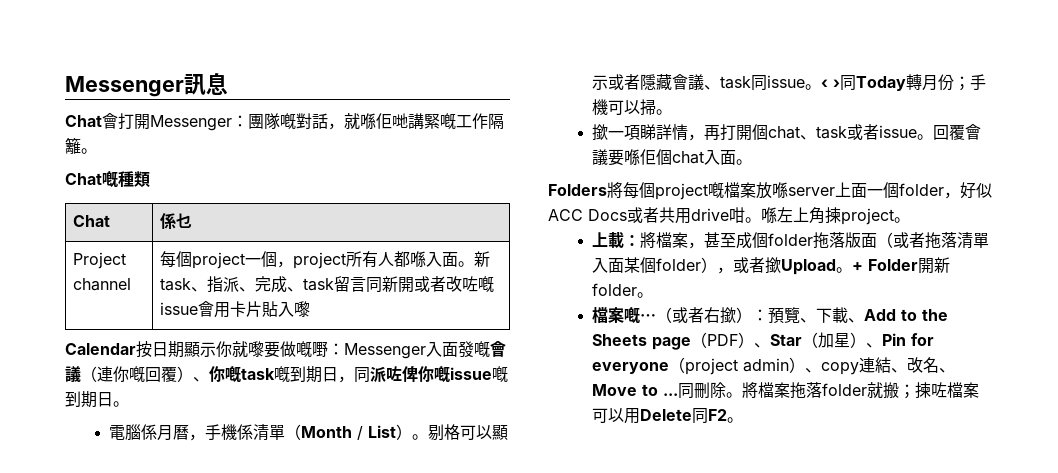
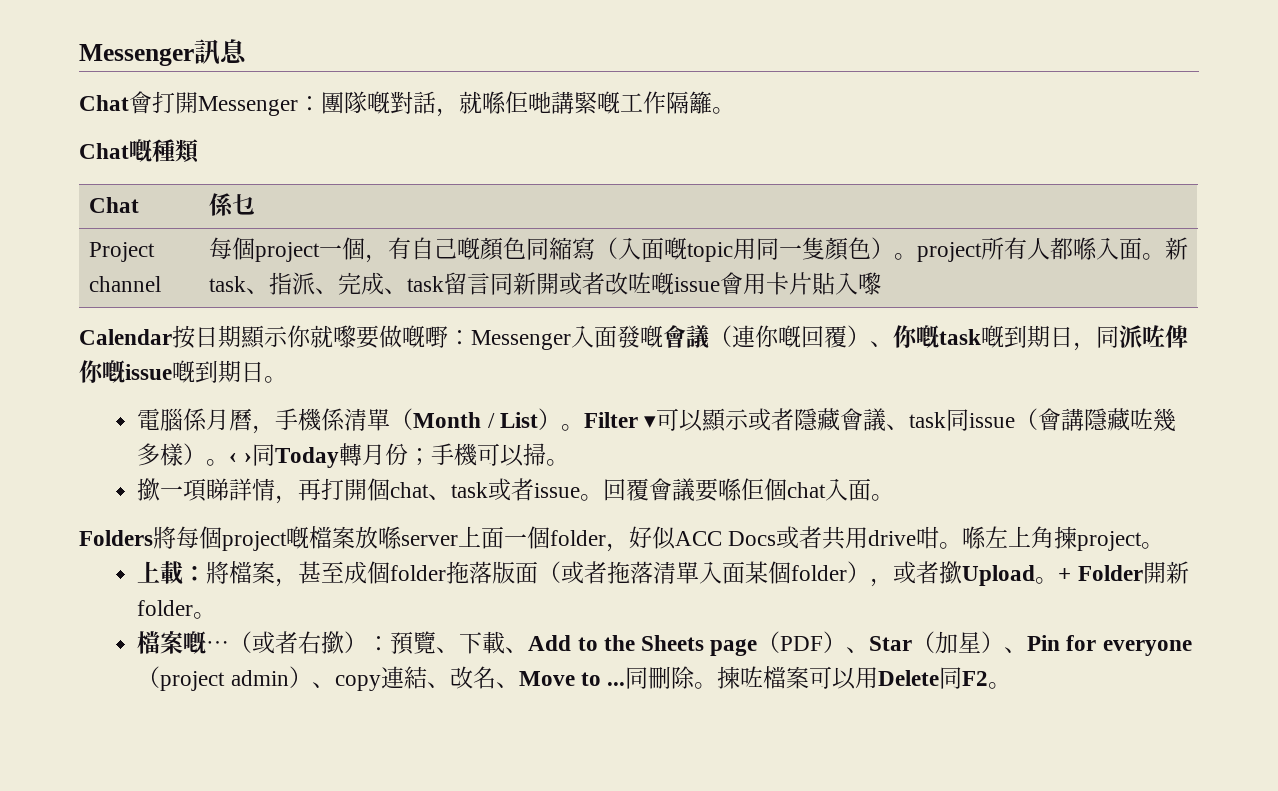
- Project channel | 每個project一個，project所有人都喺入面。新task、指派、完成、task留言同新開或者改咗嘅issue會用卡片貼入嚟
+ Project channel | 每個project一個，有自己嘅顏色同縮寫（入面嘅topic用同一隻顏色）。project所有人都喺入面。新task、指派、完成、task留言同新開或者改咗嘅issue會用卡片貼入嚟
- 剔格可以顯示或者隱藏會議、task同issue。
+ Filter ▾可以顯示或者隱藏會議、task同issue（會講隱藏咗幾多樣）。
- 將檔案拖落folder就搬；揀咗檔案可以用Delete同F2。
+ 揀咗檔案可以用Delete同F2。

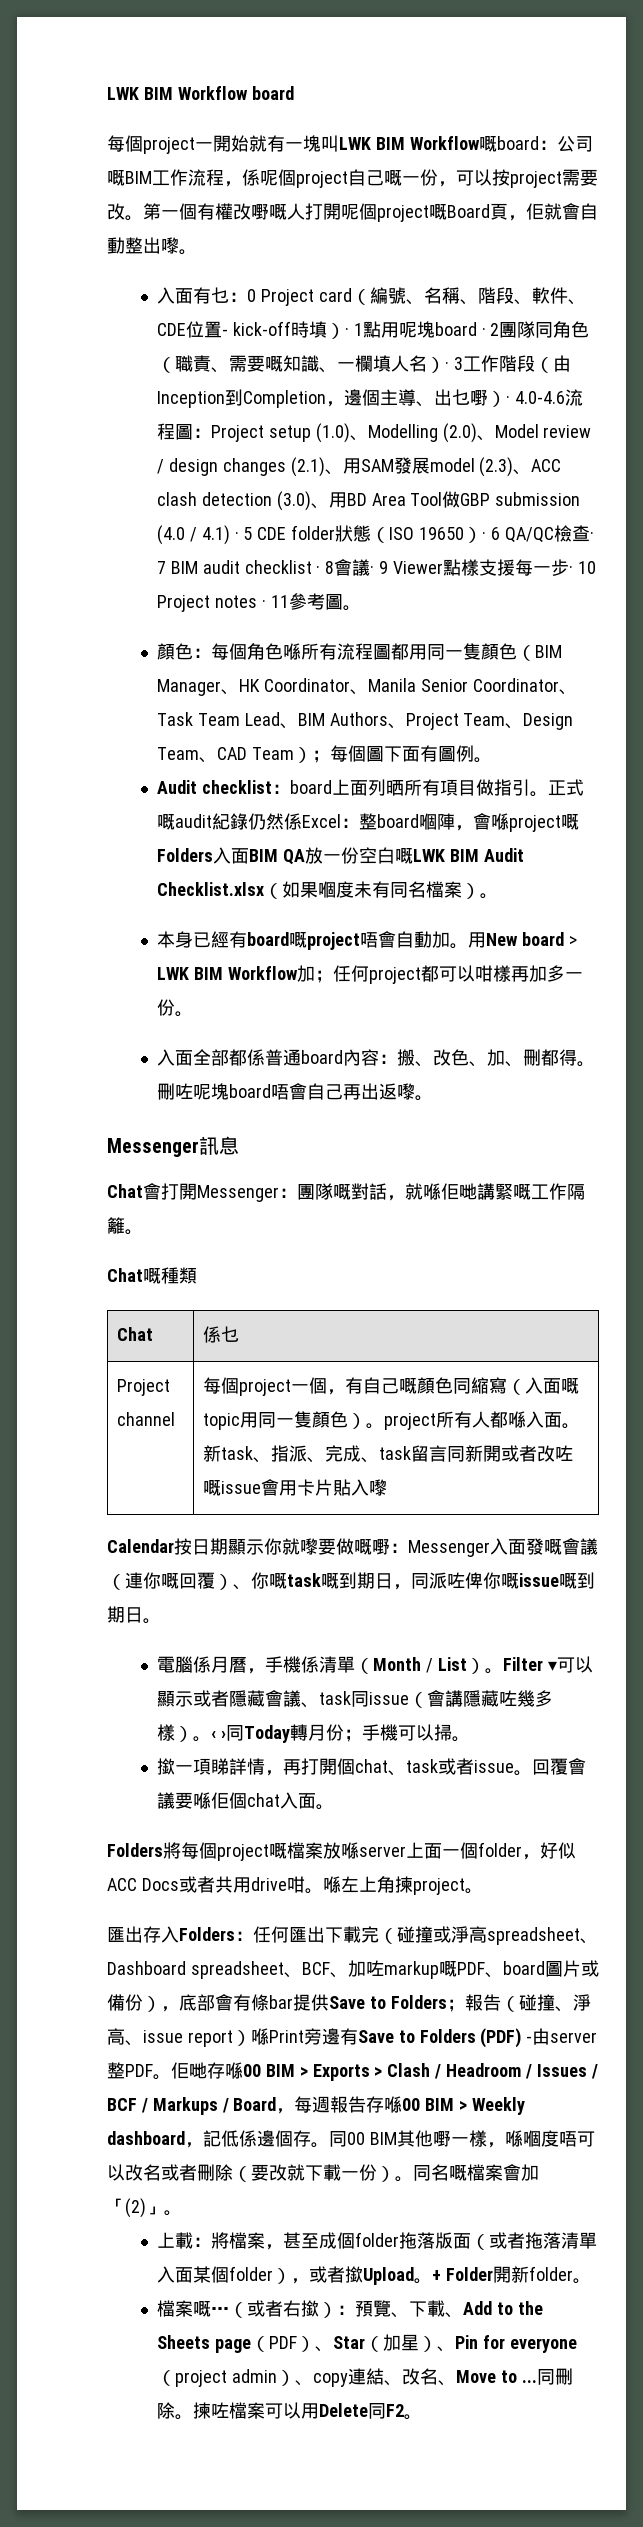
+ LWK BIM Workflow board
+ 每個project一開始就有一塊叫LWK BIM Workflow嘅board：公司嘅BIM工作流程，係呢個project自己嘅一份，可以按project需要改。第一個有權改嘢嘅人打開呢個project嘅Board頁，佢就會自動整出嚟。
+ 入面有乜：0 Project card（編號、名稱、階段、軟件、CDE位置- kick-off時填）· 1點用呢塊board · 2團隊同角色（職責、需要嘅知識、一欄填人名）· 3工作階段（由Inception到Completion，邊個主導、出乜嘢）· 4.0-4.6流程圖：Project setup (1.0)、Modelling (2.0)、Model review / design changes (2.1)、用SAM發展model (2.3)、ACC clash detection (3.0)、用BD Area Tool做GBP submission (4.0 / 4.1) · 5 CDE folder狀態（ISO 19650）· 6 QA/QC檢查· 7 BIM audit checklist · 8會議· 9 Viewer點樣支援每一步· 10 Project notes · 11參考圖。
+ 顏色：每個角色喺所有流程圖都用同一隻顏色（BIM Manager、HK Coordinator、Manila Senior Coordinator、Task Team Lead、BIM Authors、Project Team、Design Team、CAD Team）；每個圖下面有圖例。
+ Audit checklist：board上面列晒所有項目做指引。正式嘅audit紀錄仍然係Excel：整board嗰陣，會喺project嘅Folders入面BIM QA放一份空白嘅LWK BIM Audit Checklist.xlsx（如果嗰度未有同名檔案）。
+ 本身已經有board嘅project唔會自動加。用New board > LWK BIM Workflow加；任何project都可以咁樣再加多一份。
+ 入面全部都係普通board內容：搬、改色、加、刪都得。刪咗呢塊board唔會自己再出返嚟。
+ 匯出存入Folders：任何匯出下載完（碰撞或淨高spreadsheet、Dashboard spreadsheet、BCF、加咗markup嘅PDF、board圖片或備份），底部會有條bar提供Save to Folders；報告（碰撞、淨高、issue report）喺Print旁邊有Save to Folders (PDF) -由server整PDF。佢哋存喺00 BIM > Exports > Clash / Headroom / Issues / BCF / Markups / Board，每週報告存喺00 BIM > Weekly dashboard，記低係邊個存。同00 BIM其他嘢一樣，喺嗰度唔可以改名或者刪除（要改就下載一份）。同名嘅檔案會加「(2)」。

